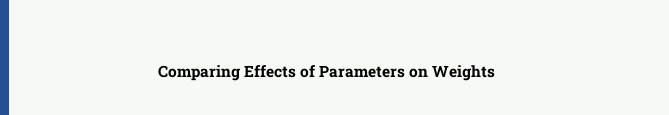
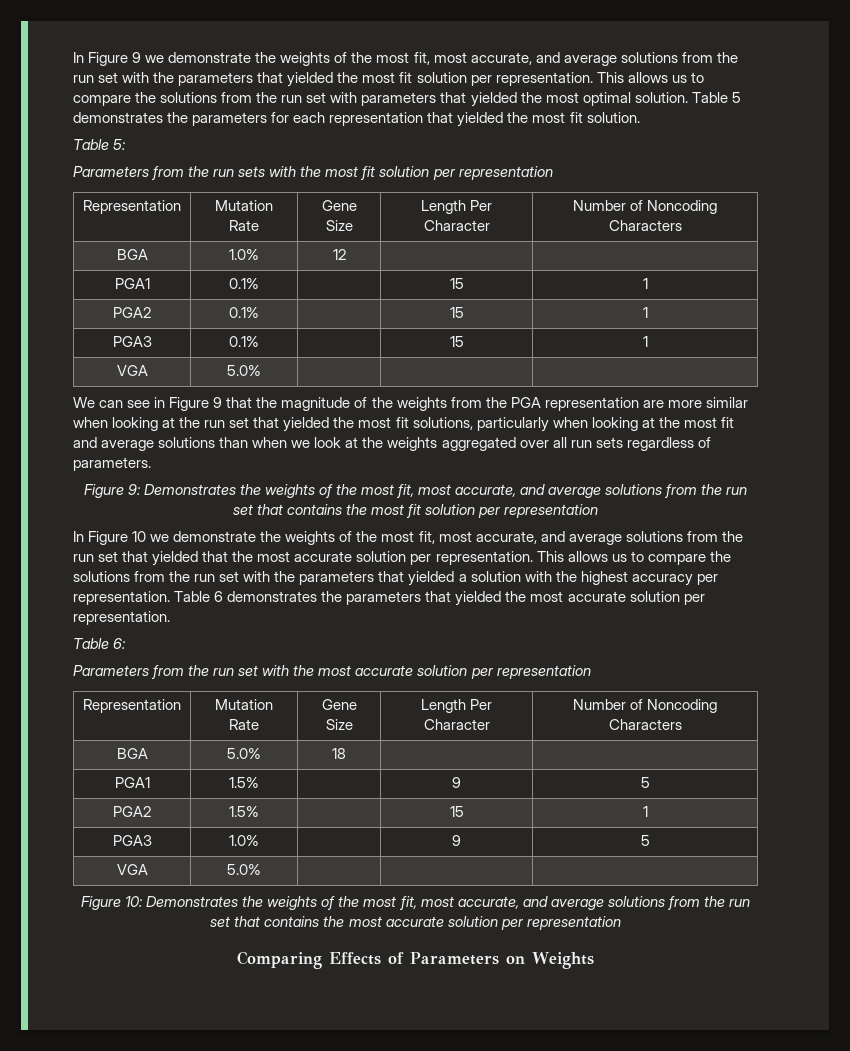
+ In Figure 9 we demonstrate the weights of the most fit, most accurate, and average solutions from the run set with the parameters that yielded the most fit solution per representation. This allows us to compare the solutions from the run set with parameters that yielded the most optimal solution. Table 5 demonstrates the parameters for each representation that yielded the most fit solution.
+ Table 5:
+ Parameters from the run sets with the most fit solution per representation
+ Representation | Mutation Rate | Gene Size | Length Per Character | Number of Noncoding Characters
+ BGA | 1.0% | 12 | |
+ PGA1 | 0.1% | | 15 | 1
+ PGA2 | 0.1% | | 15 | 1
+ PGA3 | 0.1% | | 15 | 1
+ VGA | 5.0% | | |
+ We can see in Figure 9 that the magnitude of the weights from the PGA representation are more similar when looking at the run set that yielded the most fit solutions, particularly when looking at the most fit and average solutions than when we look at the weights aggregated over all run sets regardless of parameters.
+ Figure 9: Demonstrates the weights of the most fit, most accurate, and average solutions from the run set that contains the most fit solution per representation
+ In Figure 10 we demonstrate the weights of the most fit, most accurate, and average solutions from the run set that yielded that the most accurate solution per representation. This allows us to compare the solutions from the run set with the parameters that yielded a solution with the highest accuracy per representation. Table 6 demonstrates the parameters that yielded the most accurate solution per representation.
+ Table 6:
+ Parameters from the run set with the most accurate solution per representation
+ Representation | Mutation Rate | Gene Size | Length Per Character | Number of Noncoding Characters
+ BGA | 5.0% | 18 | |
+ PGA1 | 1.5% | | 9 | 5
+ PGA2 | 1.5% | | 15 | 1
+ PGA3 | 1.0% | | 9 | 5
+ VGA | 5.0% | | |
+ Figure 10: Demonstrates the weights of the most fit, most accurate, and average solutions from the run set that contains the most accurate solution per representation

